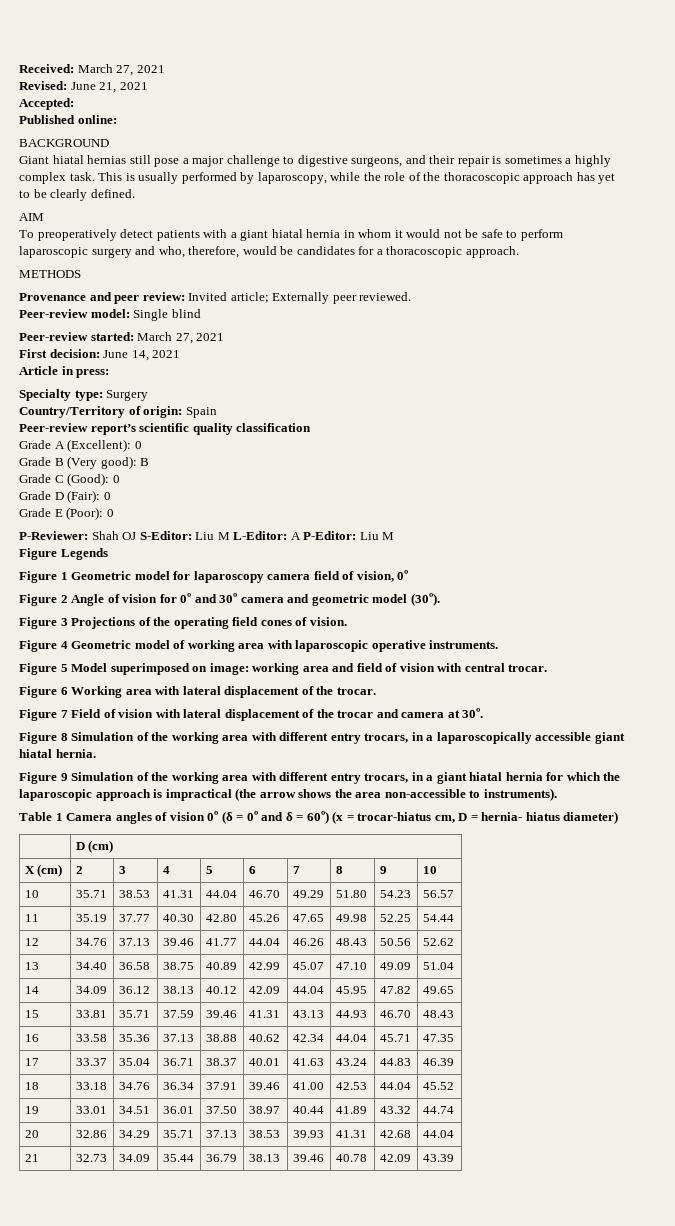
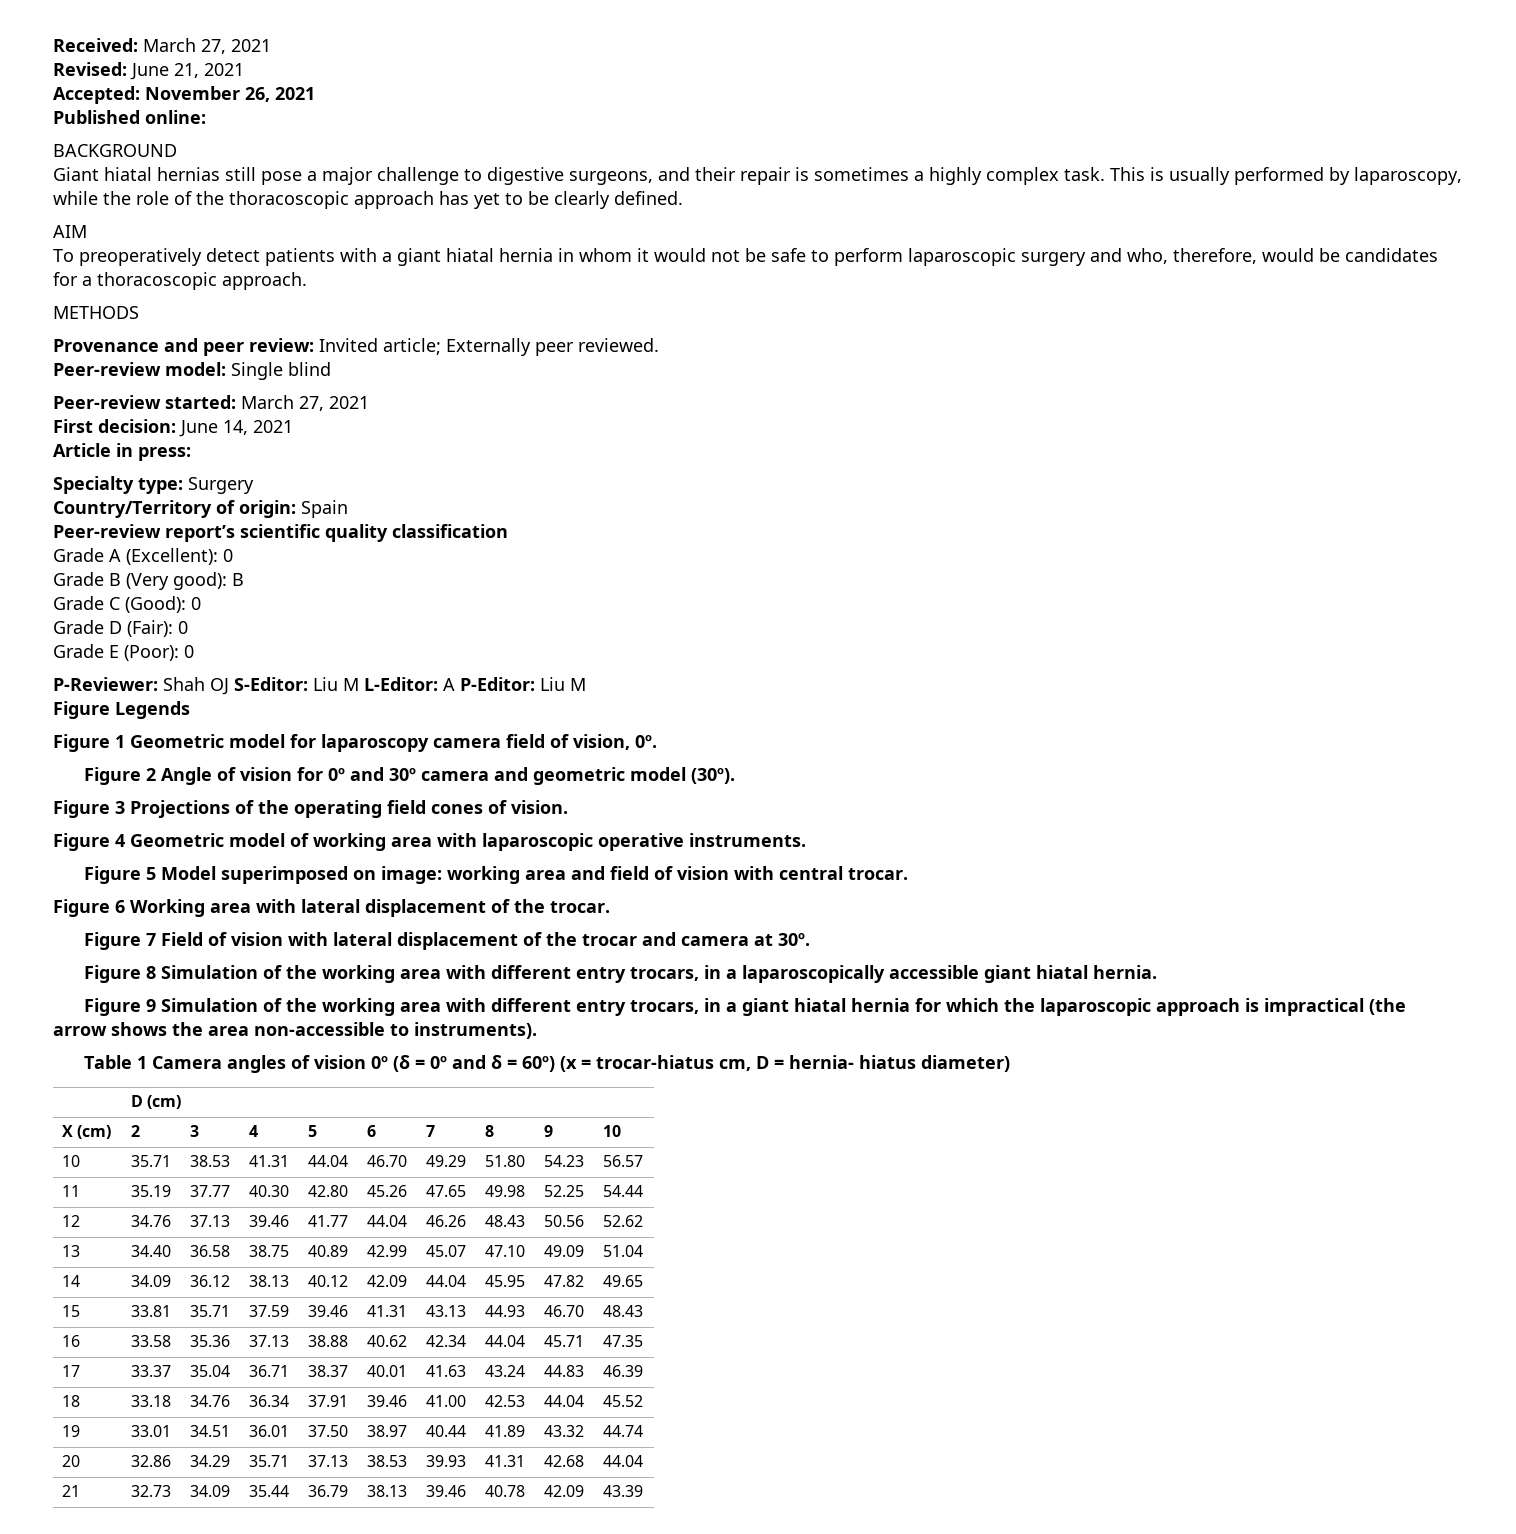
- Accepted:
+ Accepted: November 26, 2021
- Figure 1 Geometric model for laparoscopy camera field of vision, 0º
+ Figure 1 Geometric model for laparoscopy camera field of vision, 0º.

